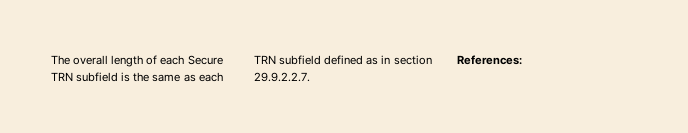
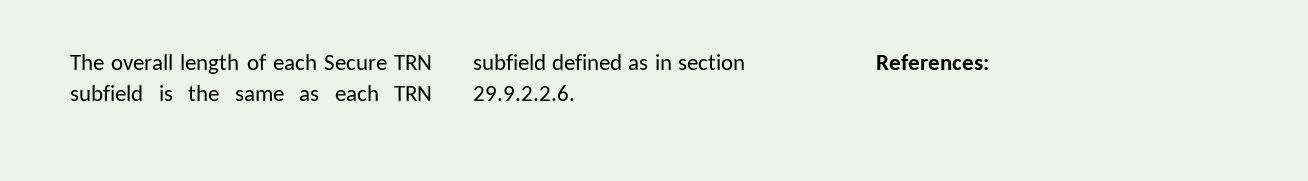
- The overall length of each Secure TRN subfield is the same as each TRN subfield defined as in section 29.9.2.2.7.
+ The overall length of each Secure TRN subfield is the same as each TRN subfield defined as in section 29.9.2.2.6.

